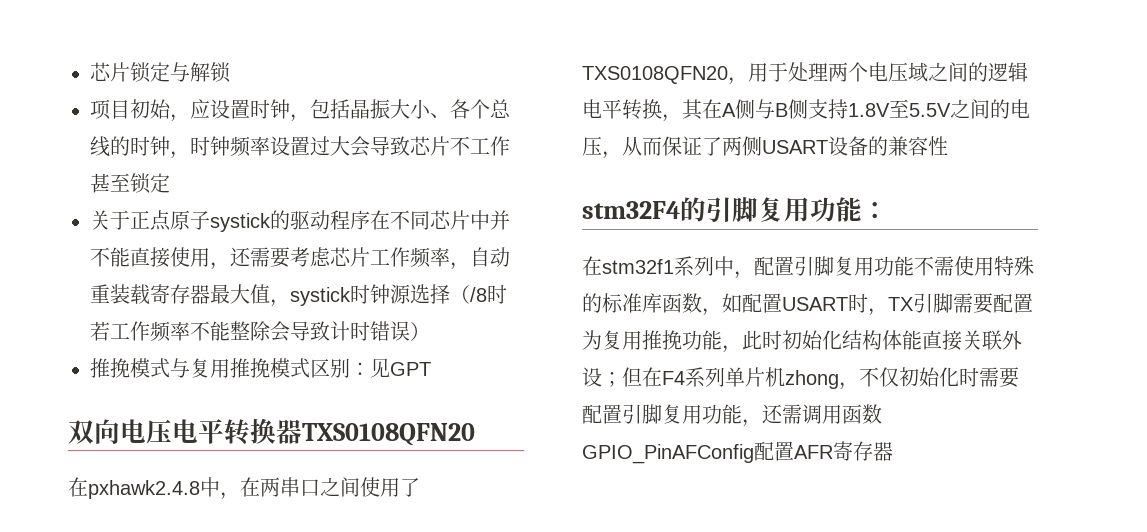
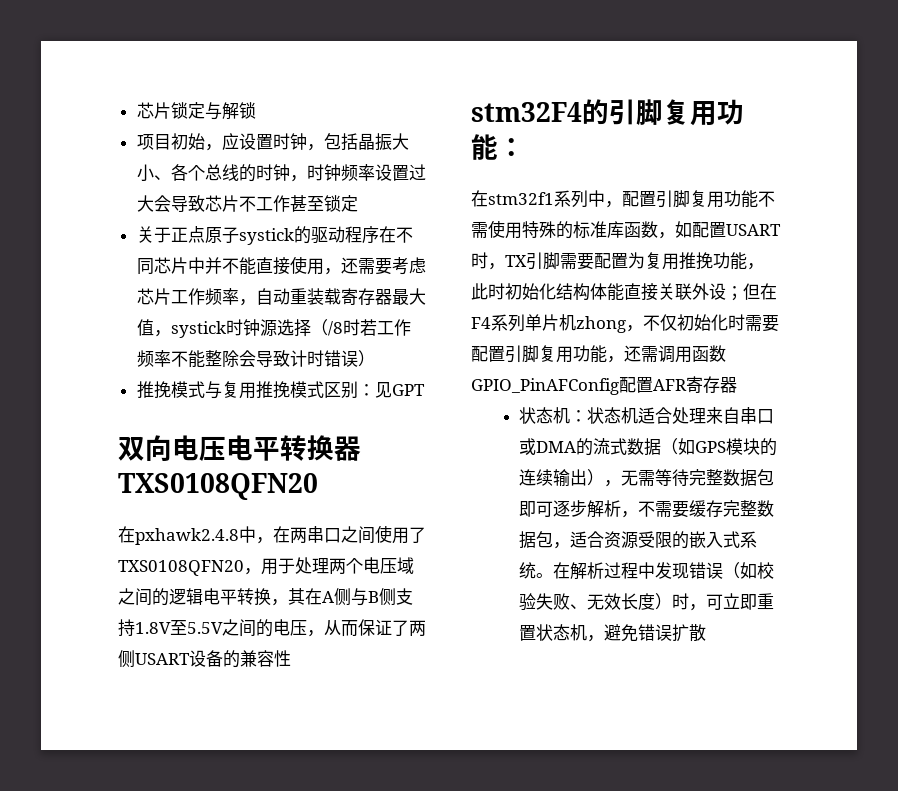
+ 状态机：状态机适合处理来自串口或DMA的流式数据（如GPS模块的连续输出），无需等待完整数据包即可逐步解析，不需要缓存完整数据包，适合资源受限的嵌入式系统。在解析过程中发现错误（如校验失败、无效长度）时，可立即重置状态机，避免错误扩散

